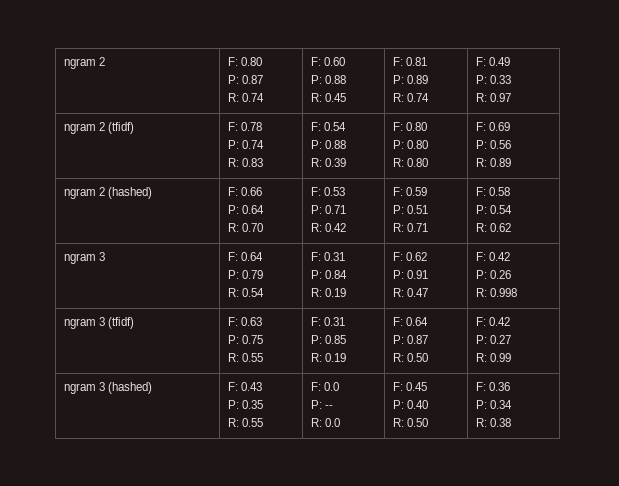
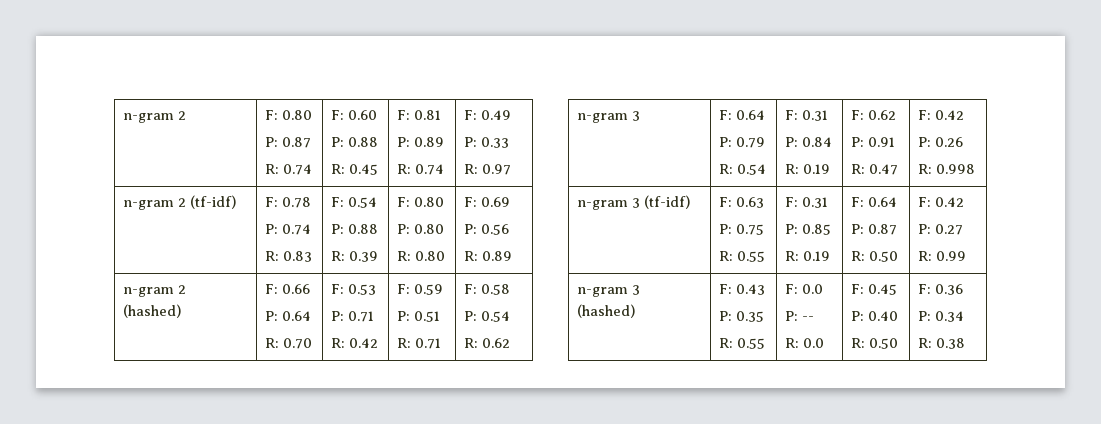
- ngram 2 | F: 0.80
+ n-gram 2 | F: 0.80
- ngram 2 (tfidf) | F: 0.78
+ n-gram 2 (tf-idf) | F: 0.78
- ngram 2 (hashed) | F: 0.66
+ n-gram 2 (hashed) | F: 0.66
- ngram 3 | F: 0.64
+ n-gram 3 | F: 0.64
- ngram 3 (tfidf) | F: 0.63
+ n-gram 3 (tf-idf) | F: 0.63
- ngram 3 (hashed) | F: 0.43
+ n-gram 3 (hashed) | F: 0.43

